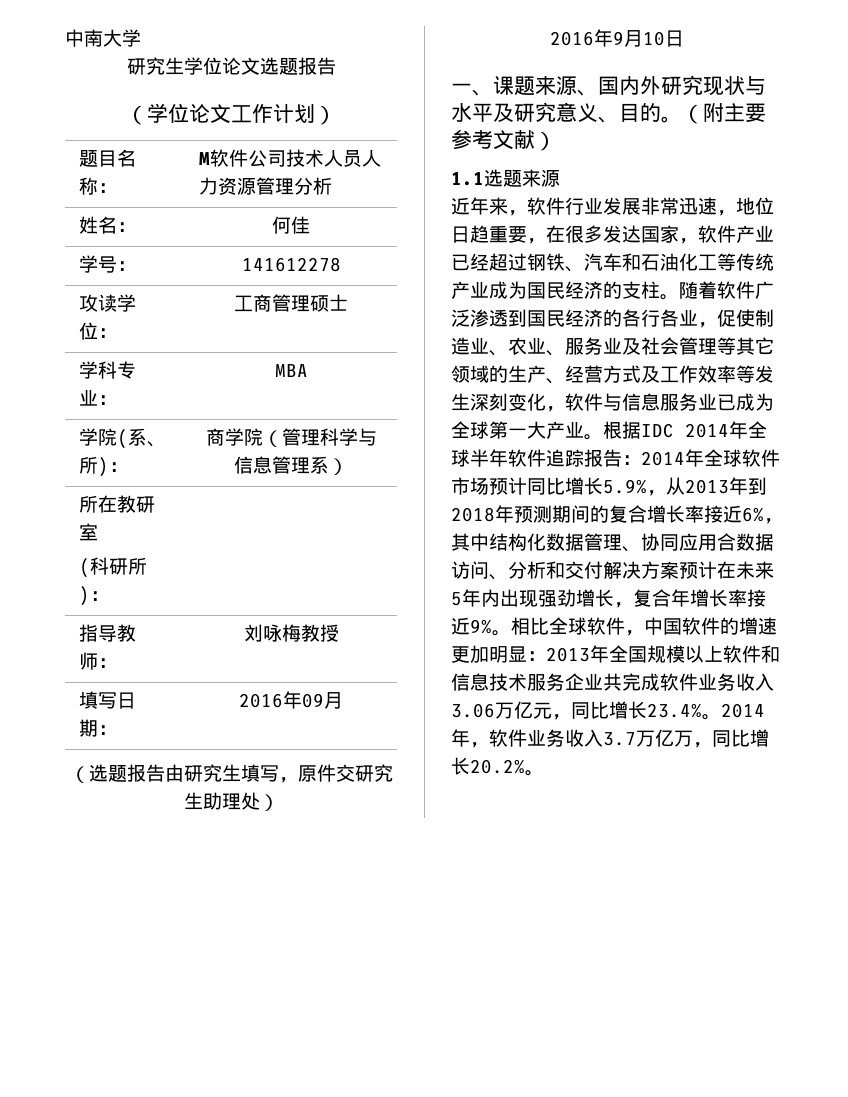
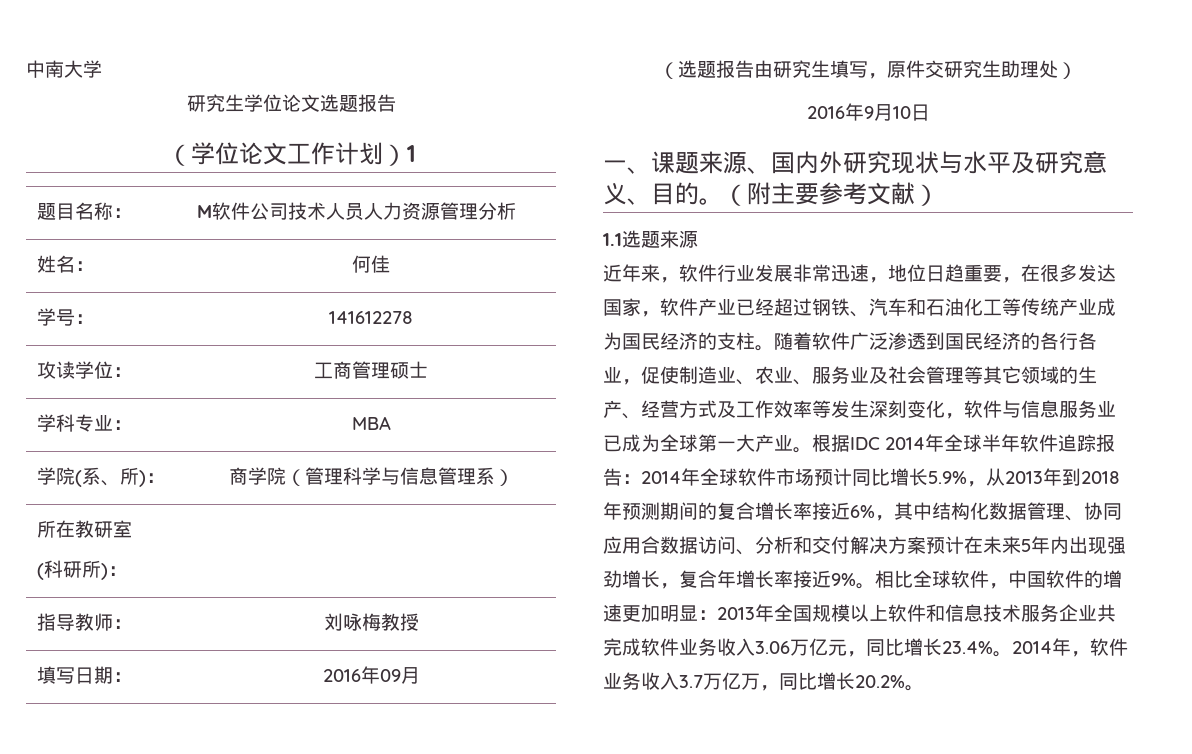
- （学位论文工作计划）
+ （学位论文工作计划）1

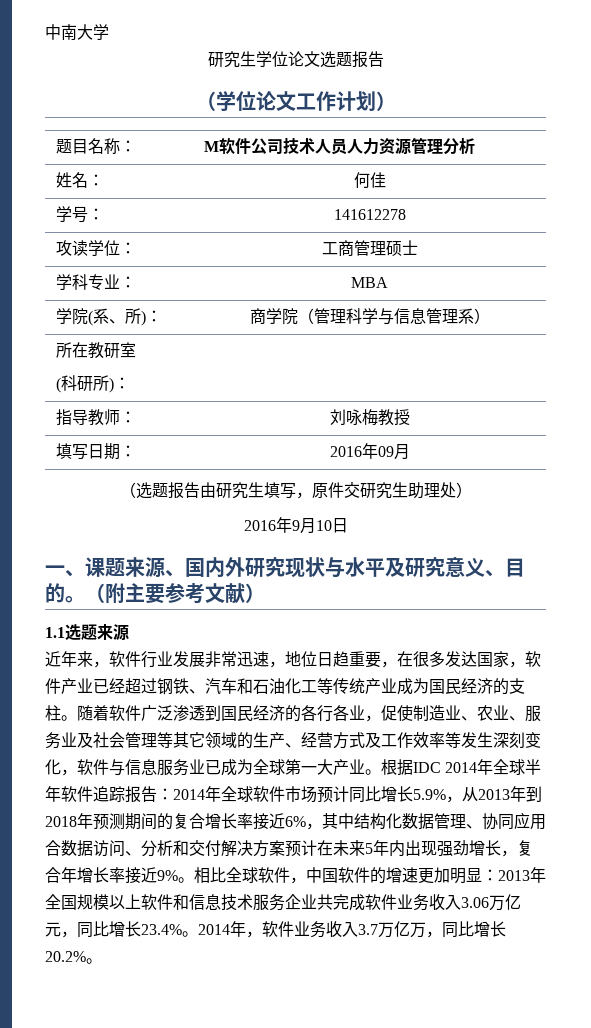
- （学位论文工作计划）1
+ （学位论文工作计划）

